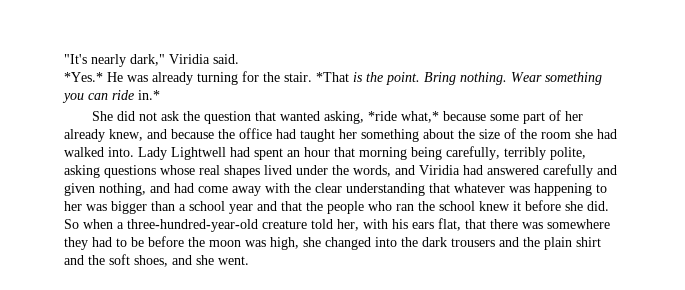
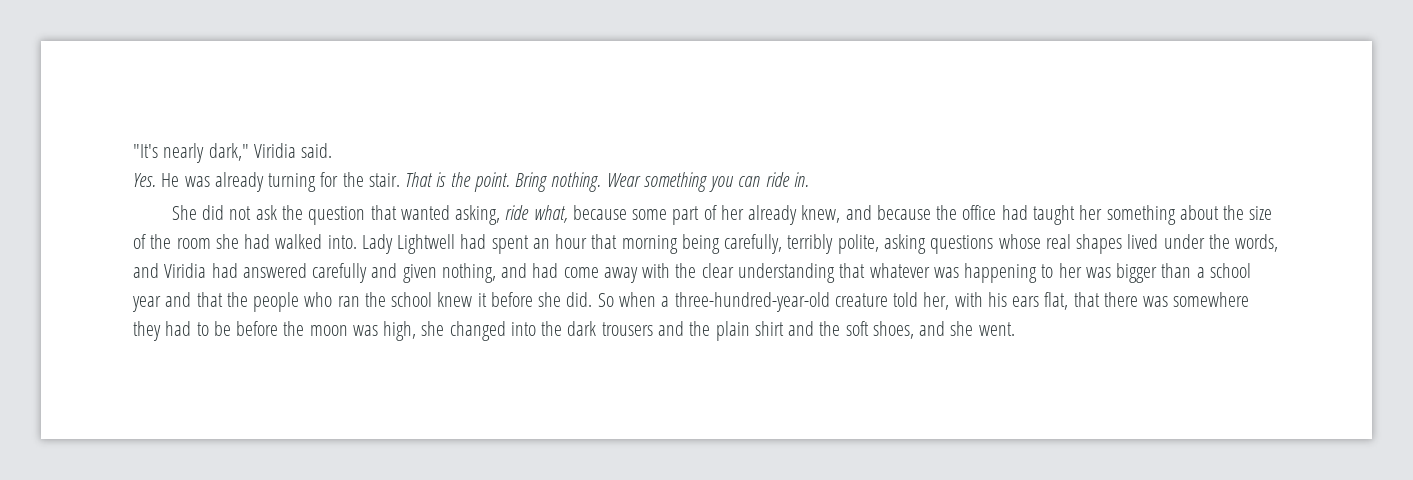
- *Yes.* He was already turning for the stair.
+ Yes. He was already turning for the stair.
- *That is the point.
+ That is the point.
- Wear something you can ride in.*
+ Wear something you can ride in.
- She did not ask the question that wanted asking, *ride what,* because some part of her already knew, and because the office had taught her something about the size of the room she had walked into.
+ She did not ask the question that wanted asking, ride what, because some part of her already knew, and because the office had taught her something about the size of the room she had walked into.

